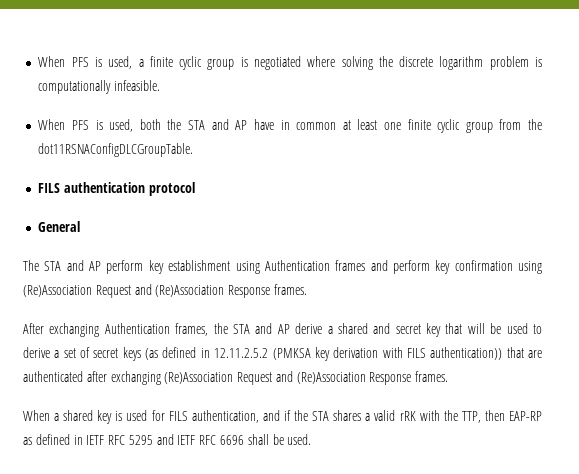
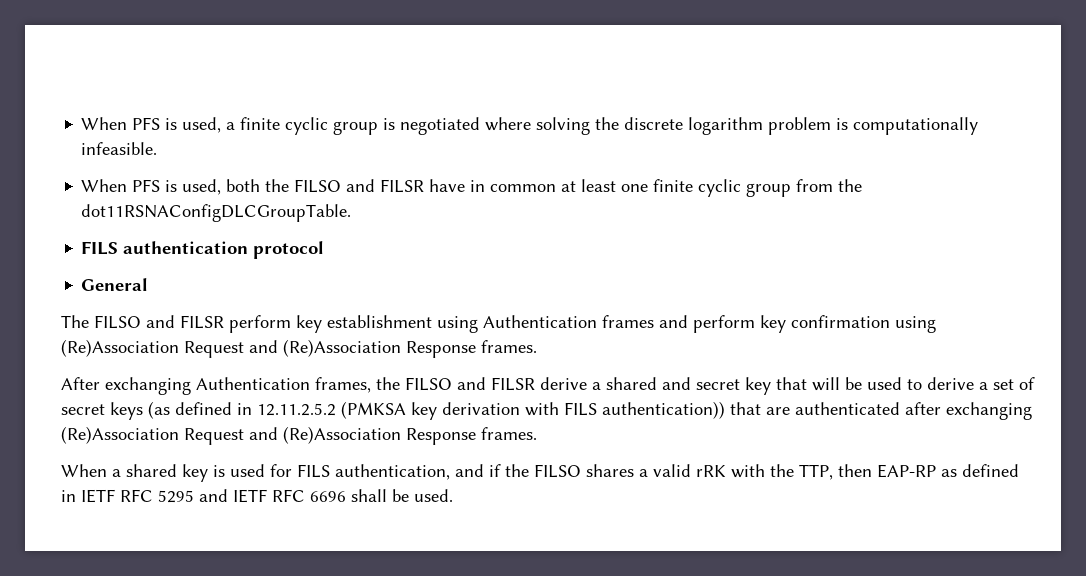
- When PFS is used, both the STA and AP have in common at least one finite cyclic group from the dot11RSNAConfigDLCGroupTable.
+ When PFS is used, both the FILSO and FILSR have in common at least one finite cyclic group from the dot11RSNAConfigDLCGroupTable.
- The STA and AP perform key establishment using Authentication frames and perform key confirmation using (Re)Association Request and (Re)Association Response frames.
+ The FILSO and FILSR perform key establishment using Authentication frames and perform key confirmation using (Re)Association Request and (Re)Association Response frames.
- After exchanging Authentication frames, the STA and AP derive a shared and secret key that will be used to derive a set of secret keys (as defined in 12.11.2.5.2 (PMKSA key derivation with FILS authentication)) that are authenticated after exchanging (Re)Association Request and (Re)Association Response frames.
+ After exchanging Authentication frames, the FILSO and FILSR derive a shared and secret key that will be used to derive a set of secret keys (as defined in 12.11.2.5.2 (PMKSA key derivation with FILS authentication)) that are authenticated after exchanging (Re)Association Request and (Re)Association Response frames.
- When a shared key is used for FILS authentication, and if the STA shares a valid rRK with the TTP, then EAP-RP as defined in IETF RFC 5295 and IETF RFC 6696 shall be used.
+ When a shared key is used for FILS authentication, and if the FILSO shares a valid rRK with the TTP, then EAP-RP as defined in IETF RFC 5295 and IETF RFC 6696 shall be used.

